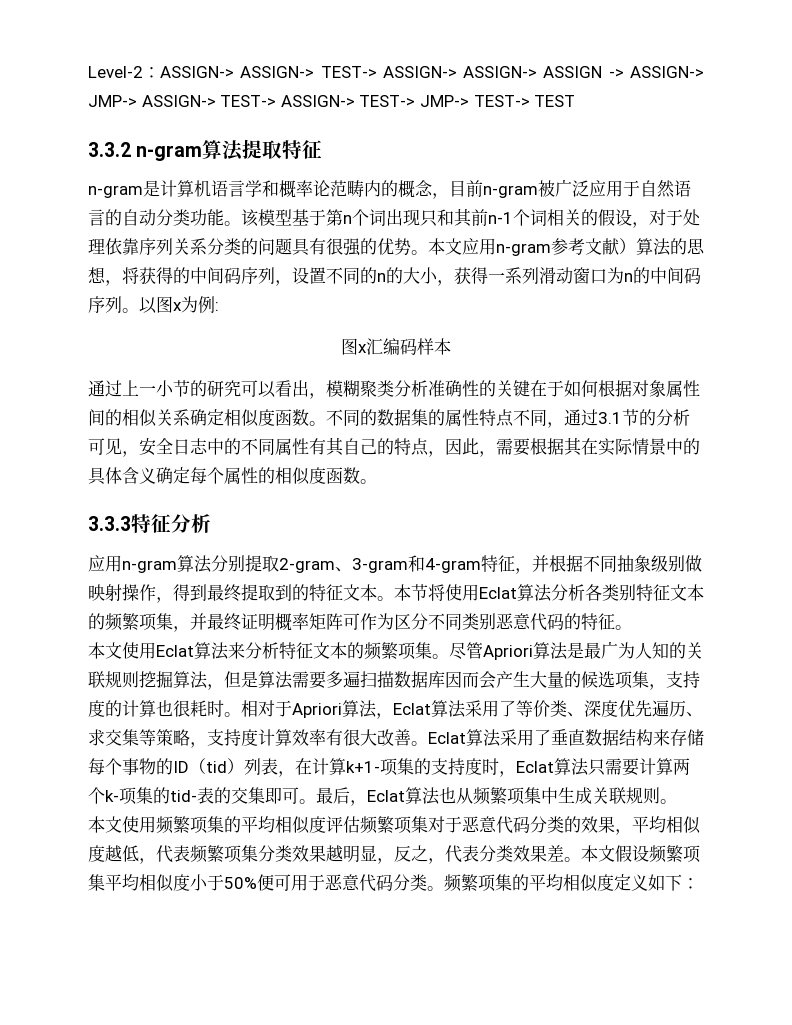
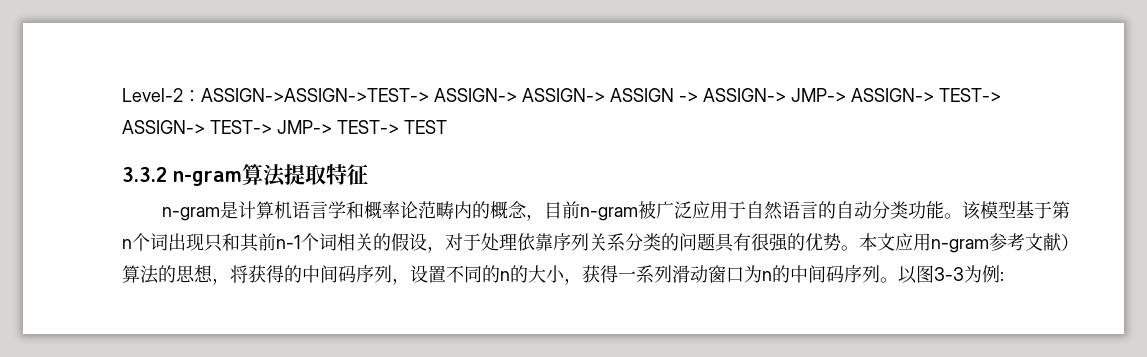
- Level-2：ASSIGN-> ASSIGN-> TEST-> ASSIGN-> ASSIGN-> ASSIGN -> ASSIGN-> JMP-> ASSIGN-> TEST-> ASSIGN-> TEST-> JMP-> TEST-> TEST
+ Level-2：ASSIGN->ASSIGN->TEST-> ASSIGN-> ASSIGN-> ASSIGN -> ASSIGN-> JMP-> ASSIGN-> TEST-> ASSIGN-> TEST-> JMP-> TEST-> TEST
- 以图x为例:
+ 以图3-3为例:
- 图x汇编码样本
- 通过上一小节的研究可以看出，模糊聚类分析准确性的关键在于如何根据对象属性间的相似关系确定相似度函数。不同的数据集的属性特点不同，通过3.1节的分析可见，安全日志中的不同属性有其自己的特点，因此，需要根据其在实际情景中的具体含义确定每个属性的相似度函数。
- 3.3.3特征分析
- 应用n-gram算法分别提取2-gram、3-gram和4-gram特征，并根据不同抽象级别做映射操作，得到最终提取到的特征文本。本节将使用Eclat算法分析各类别特征文本的频繁项集，并最终证明概率矩阵可作为区分不同类别恶意代码的特征。
- 本文使用Eclat算法来分析特征文本的频繁项集。尽管Apriori算法是最广为人知的关联规则挖掘算法，但是算法需要多遍扫描数据库因而会产生大量的候选项集，支持度的计算也很耗时。相对于Apriori算法，Eclat算法采用了等价类、深度优先遍历、求交集等策略，支持度计算效率有很大改善。Eclat算法采用了垂直数据结构来存储每个事物的ID（tid）列表，在计算k+1-项集的支持度时，Eclat算法只需要计算两个k-项集的tid-表的交集即可。最后，Eclat算法也从频繁项集中生成关联规则。
- 本文使用频繁项集的平均相似度评估频繁项集对于恶意代码分类的效果，平均相似度越低，代表频繁项集分类效果越明显，反之，代表分类效果差。本文假设频繁项集平均相似度小于50%便可用于恶意代码分类。频繁项集的平均相似度定义如下：

